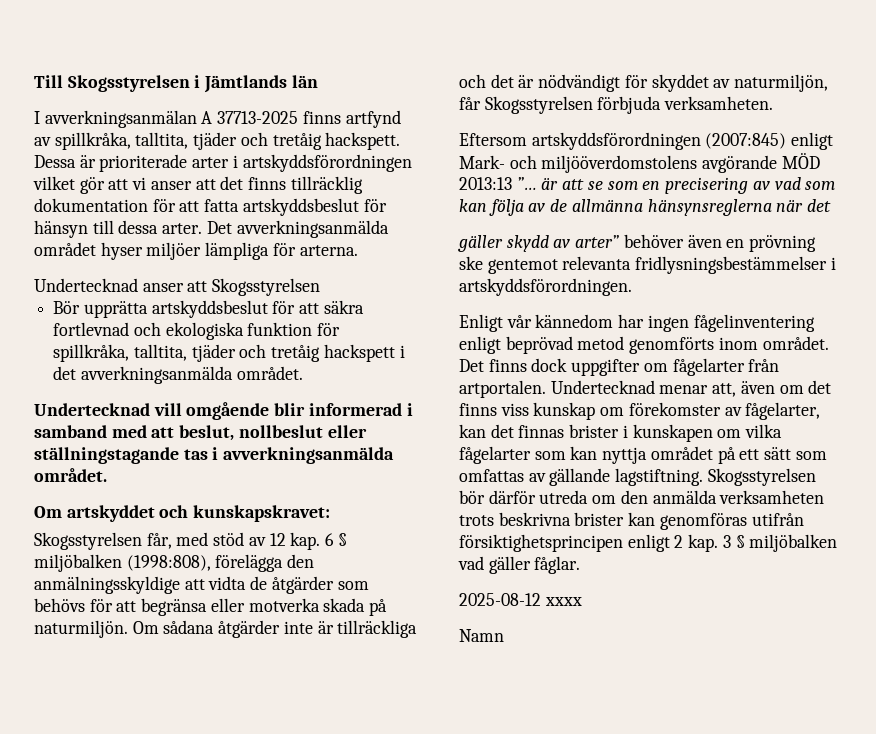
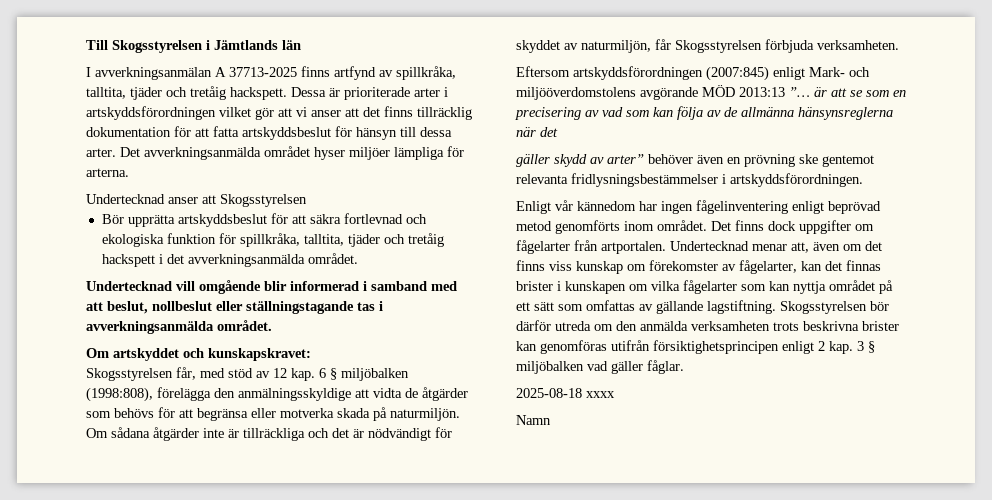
- 2025-08-12 xxxx
+ 2025-08-18 xxxx

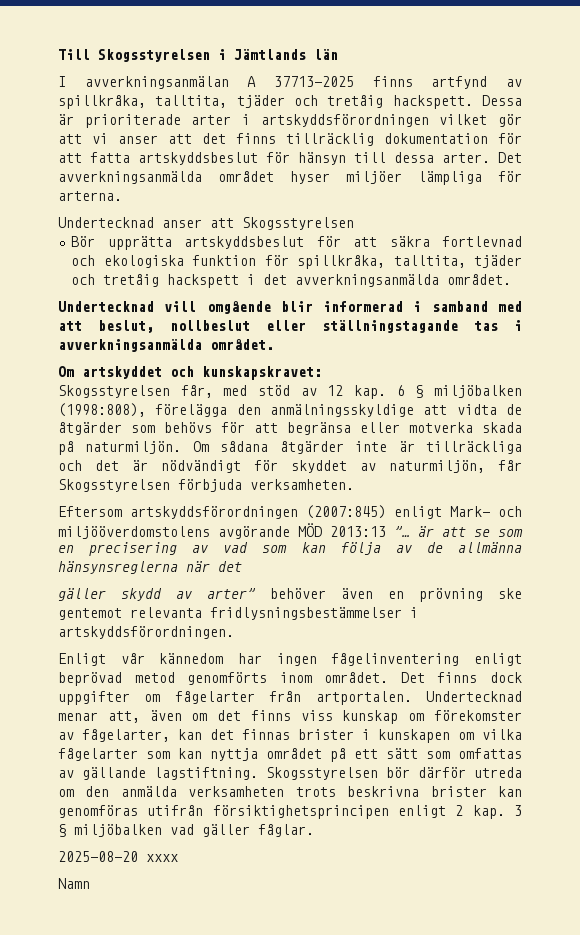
- 2025-08-18 xxxx
+ 2025-08-20 xxxx

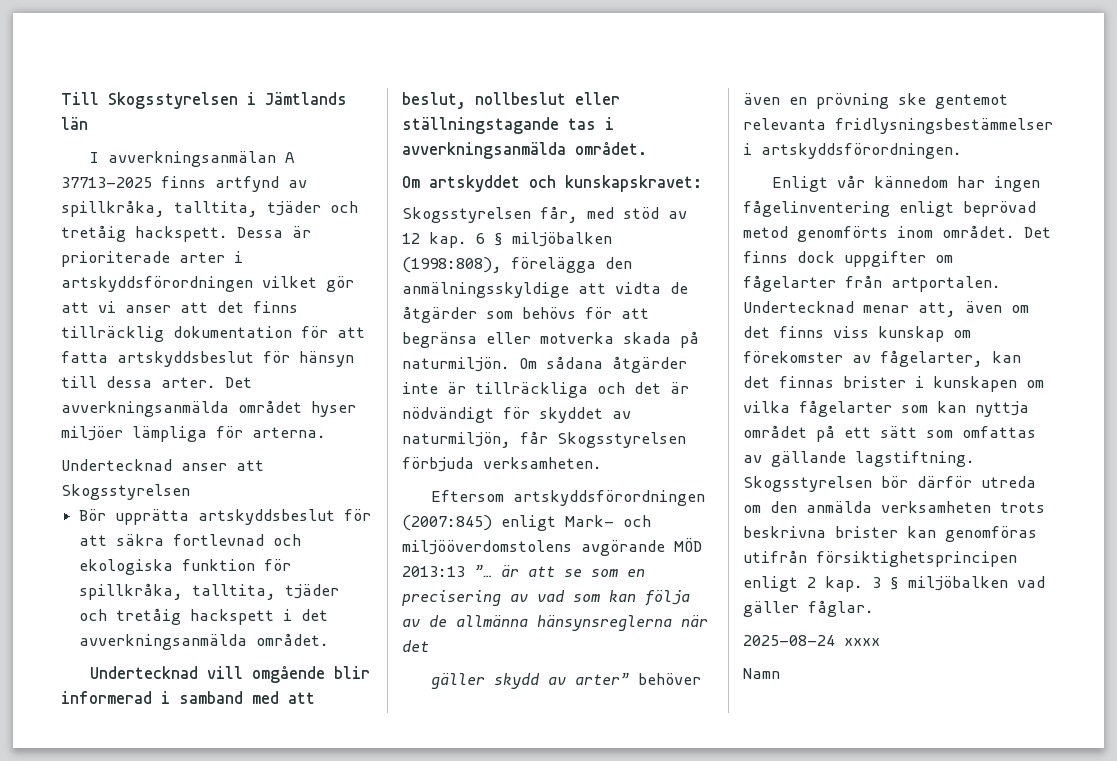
- 2025-08-20 xxxx
+ 2025-08-24 xxxx

